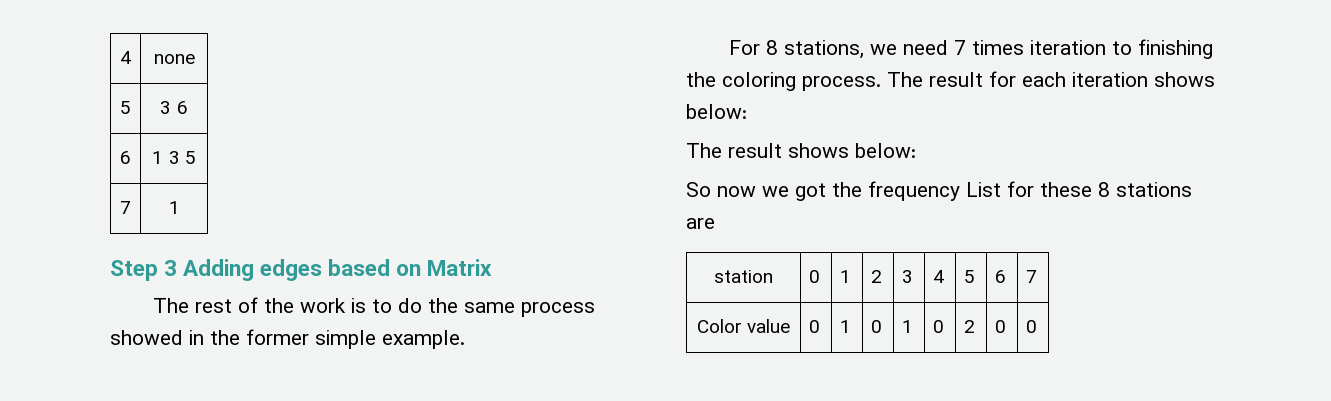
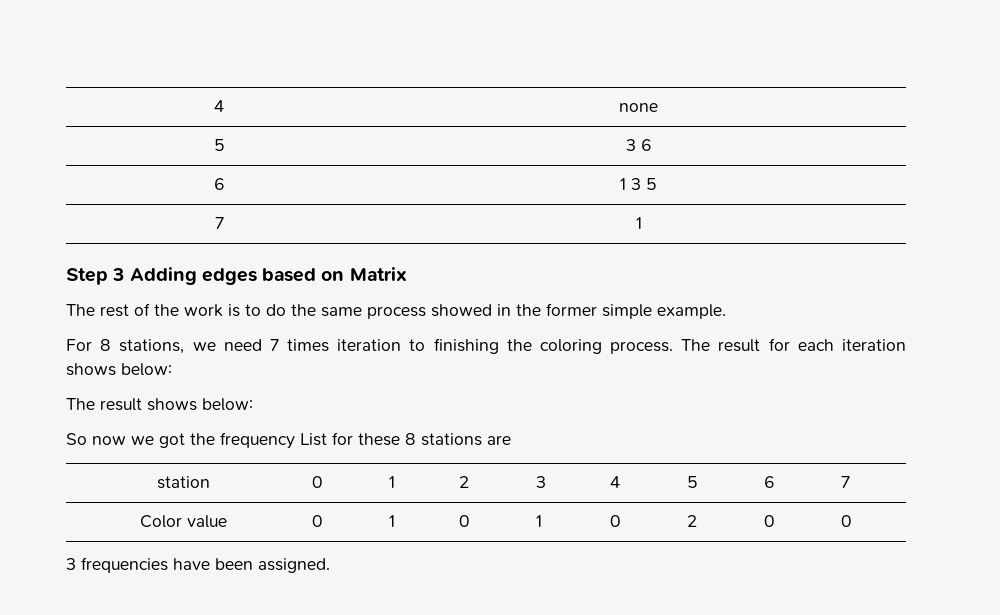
+ 3 frequencies have been assigned.

